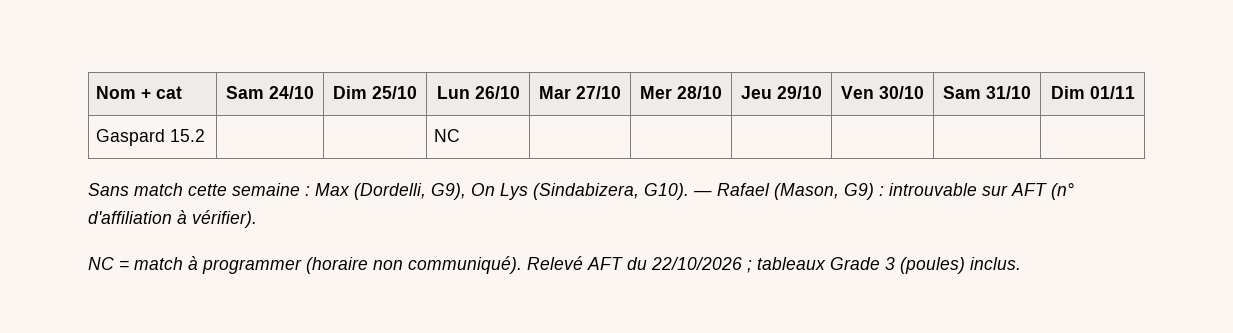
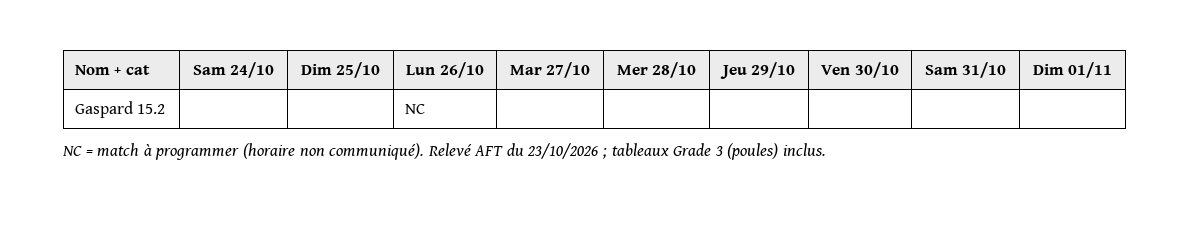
- Sans match cette semaine : Max (Dordelli, G9), On Lys (Sindabizera, G10). — Rafael (Mason, G9) : introuvable sur AFT (n° d'affiliation à vérifier).
- Relevé AFT du 22/10/2026 ; tableaux Grade 3 (poules) inclus.
+ Relevé AFT du 23/10/2026 ; tableaux Grade 3 (poules) inclus.

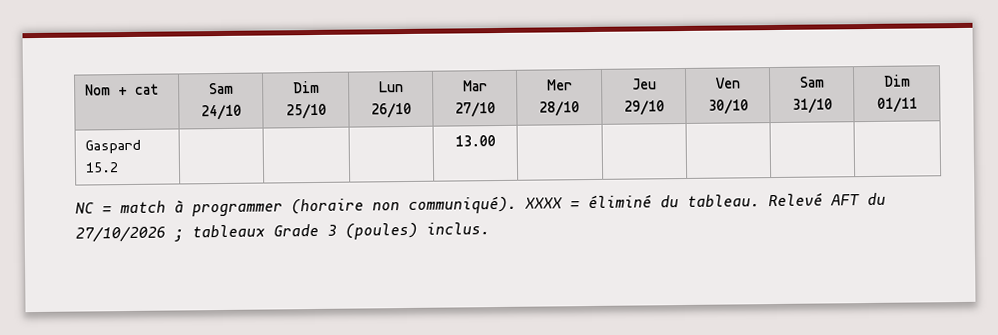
- Gaspard 15.2 | | | NC | | | | | |
+ Gaspard 15.2 | | | | 13.00 | | | | |
+ XXXX = éliminé du tableau.
- Relevé AFT du 23/10/2026 ; tableaux Grade 3 (poules) inclus.
+ Relevé AFT du 27/10/2026 ; tableaux Grade 3 (poules) inclus.

